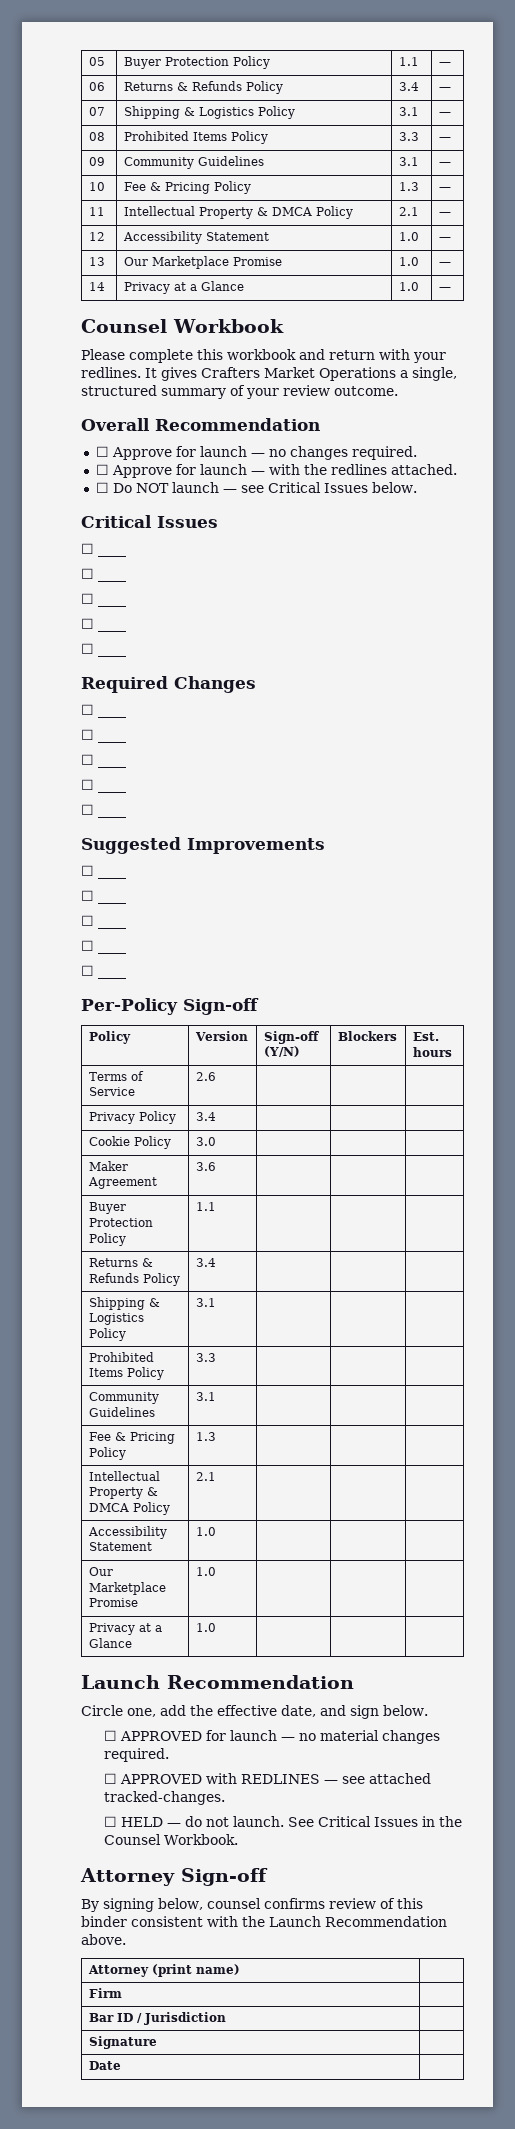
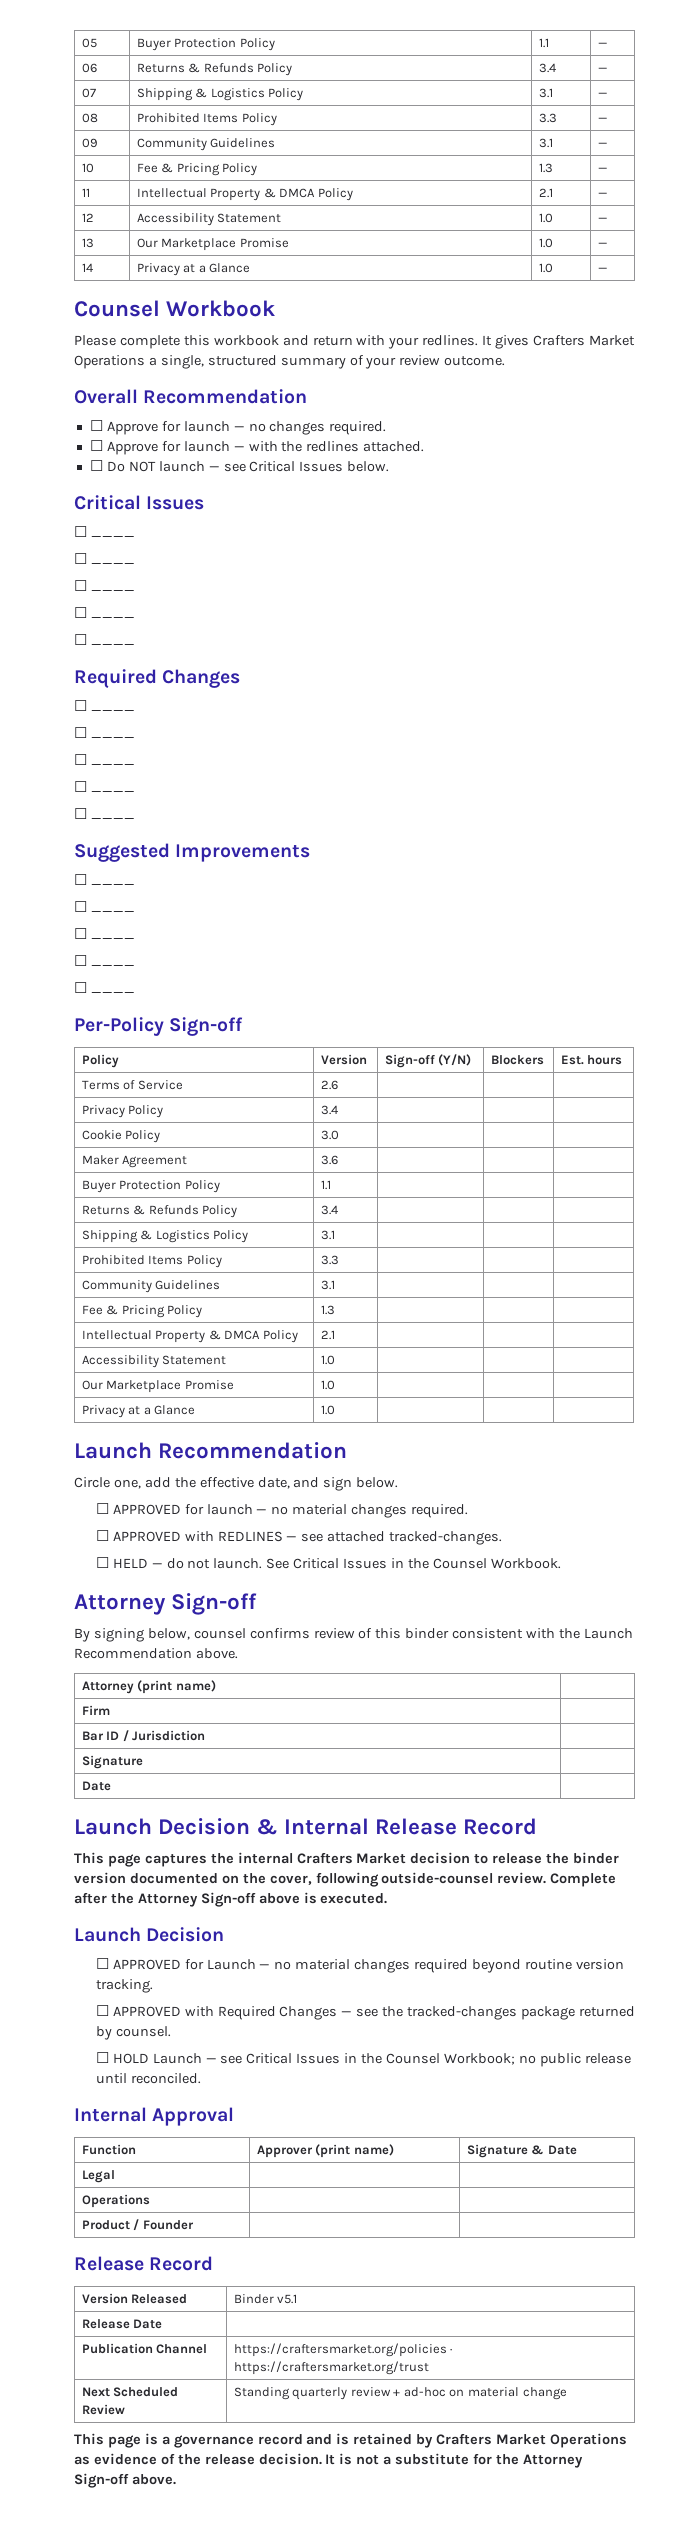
+ Launch Decision & Internal Release Record
+ This page captures the internal Crafters Market decision to release the binder version documented on the cover, following outside-counsel review. Complete after the Attorney Sign-off above is executed.
+ Launch Decision
+ ☐ APPROVED for Launch — no material changes required beyond routine version tracking.
+ ☐ APPROVED with Required Changes — see the tracked-changes package returned by counsel.
+ ☐ HOLD Launch — see Critical Issues in the Counsel Workbook; no public release until reconciled.
+ Internal Approval
+ Function | Approver (print name) | Signature & Date
+ Legal | |
+ Operations | |
+ Product / Founder | |
+ Release Record
+ Version Released | Binder v5.1
+ Release Date |
+ Publication Channel | https://craftersmarket.org/policies · https://craftersmarket.org/trust
+ Next Scheduled Review | Standing quarterly review + ad-hoc on material change
+ This page is a governance record and is retained by Crafters Market Operations as evidence of the release decision. It is not a substitute for the Attorney Sign-off above.

